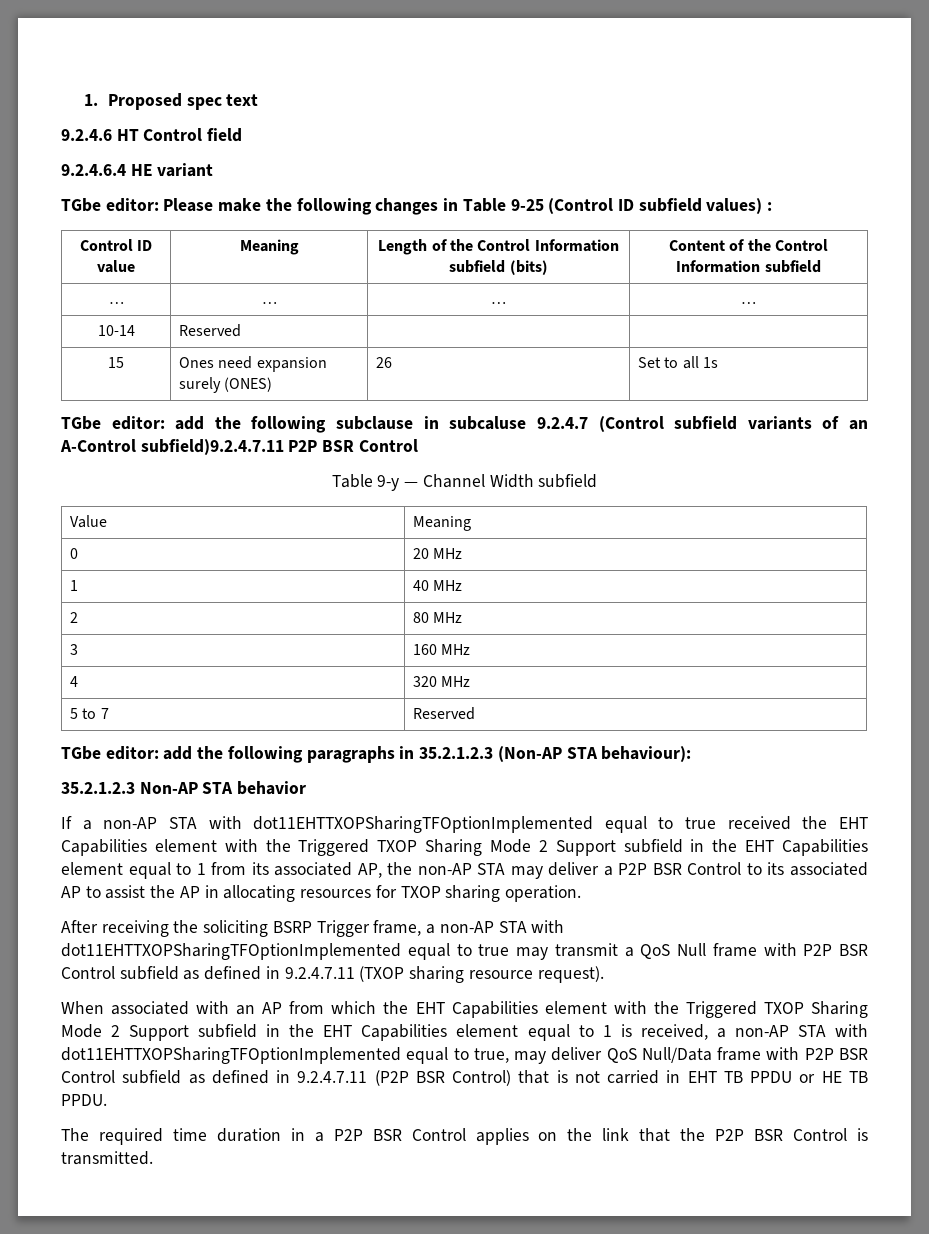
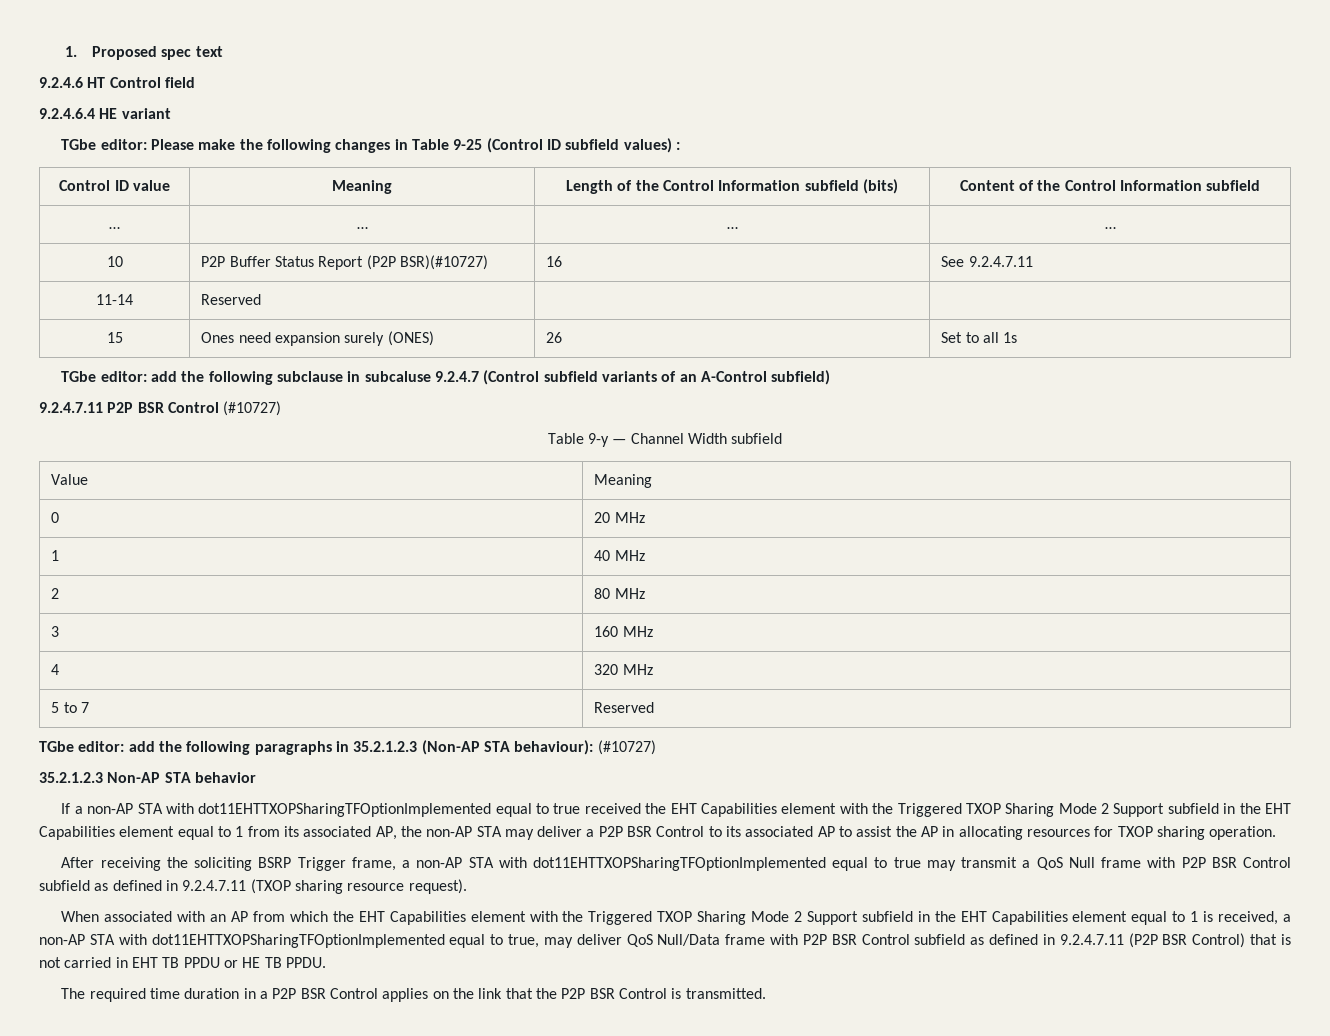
- 10-14 | Reserved | |
+ 10 | P2P Buffer Status Report (P2P BSR)(#10727) | 16 | See 9.2.4.7.11
+ 11-14 | Reserved | |
- TGbe editor: add the following subclause in subcaluse 9.2.4.7 (Control subfield variants of an A-Control subfield)9.2.4.7.11 P2P BSR Control
+ TGbe editor: add the following subclause in subcaluse 9.2.4.7 (Control subfield variants of an A-Control subfield)
+ 9.2.4.7.11 P2P BSR Control (#10727)
- TGbe editor: add the following paragraphs in 35.2.1.2.3 (Non-AP STA behaviour):
+ TGbe editor: add the following paragraphs in 35.2.1.2.3 (Non-AP STA behaviour): (#10727)

